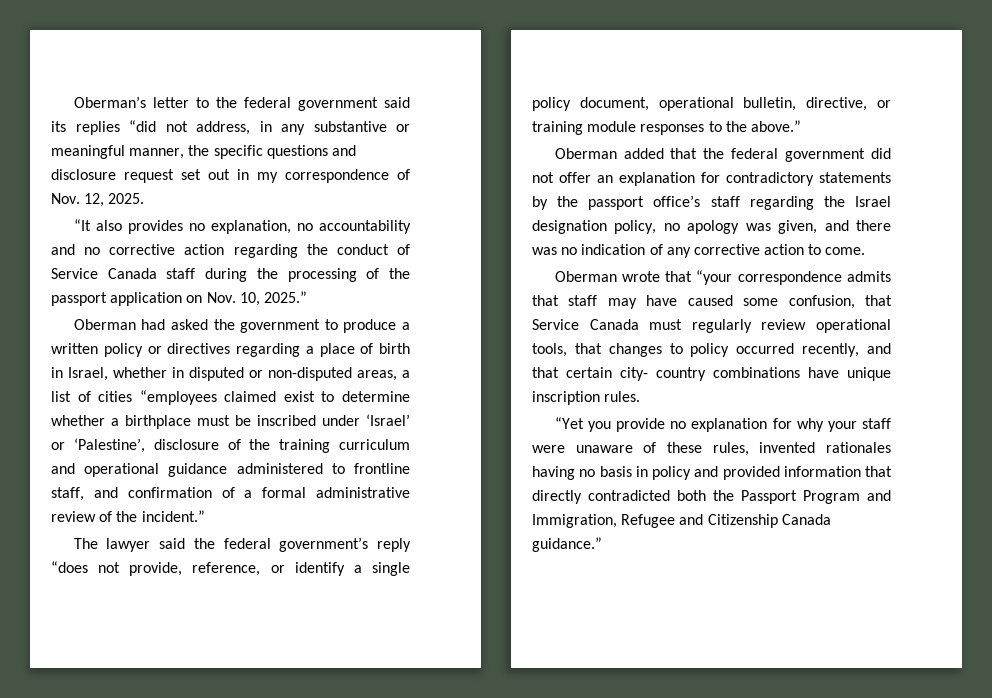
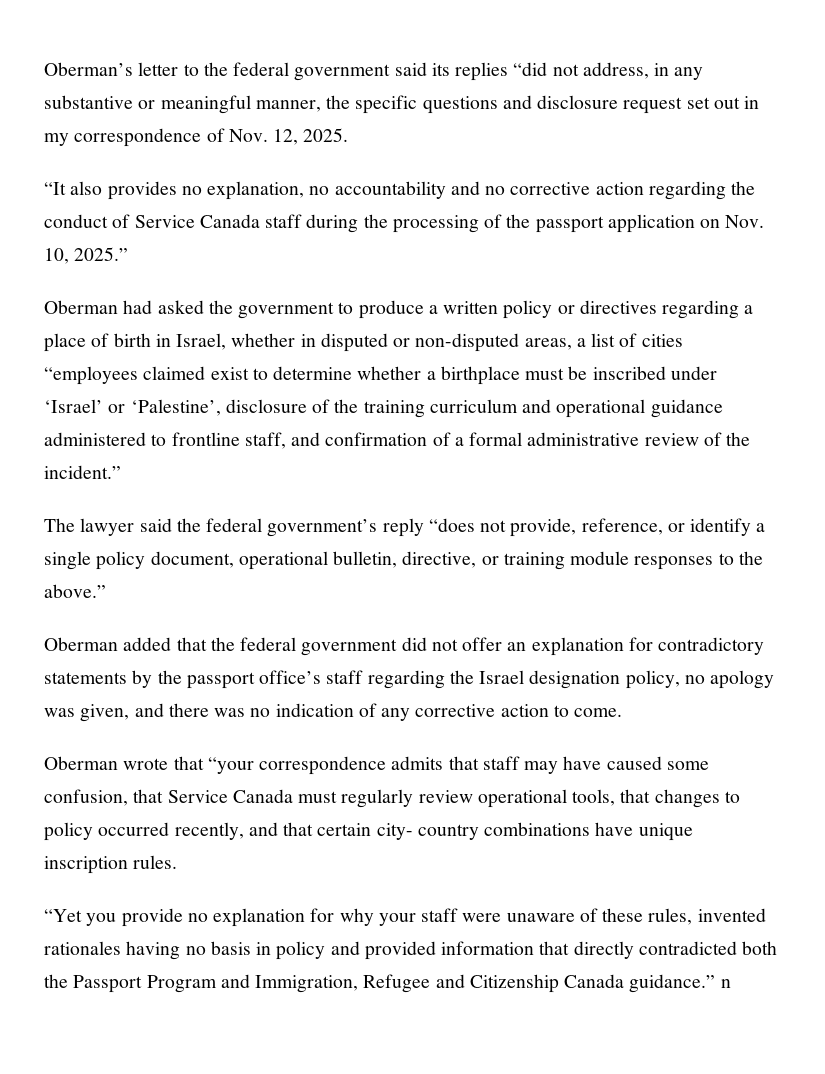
- “Yet you provide no explanation for why your staff were unaware of these rules, invented rationales having no basis in policy and provided information that directly contradicted both the Passport Program and Immigration, Refugee and Citizenship Canada guidance.”
+ “Yet you provide no explanation for why your staff were unaware of these rules, invented rationales having no basis in policy and provided information that directly contradicted both the Passport Program and Immigration, Refugee and Citizenship Canada guidance.” n

